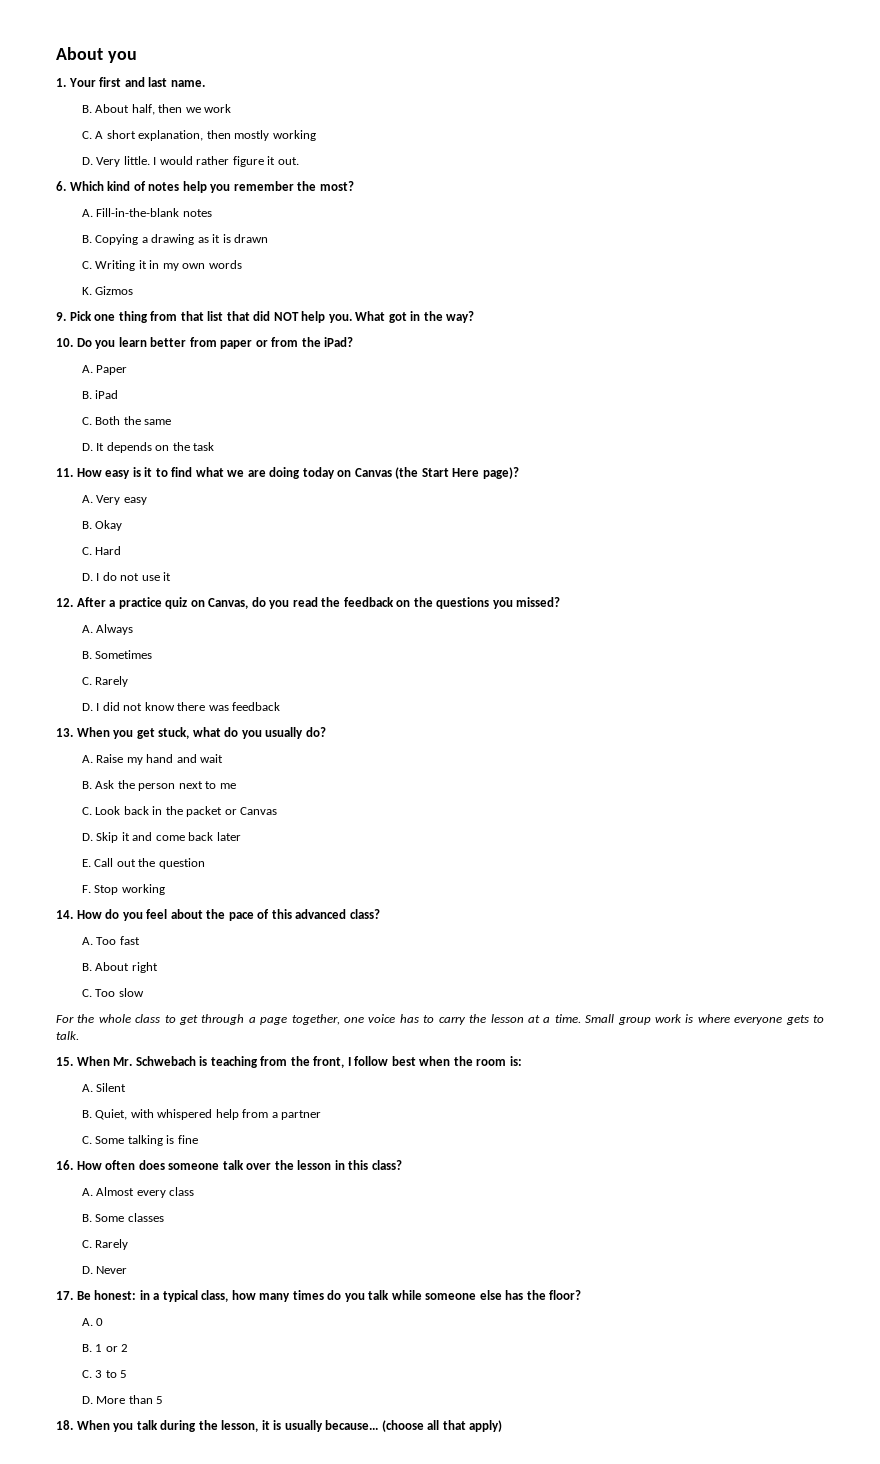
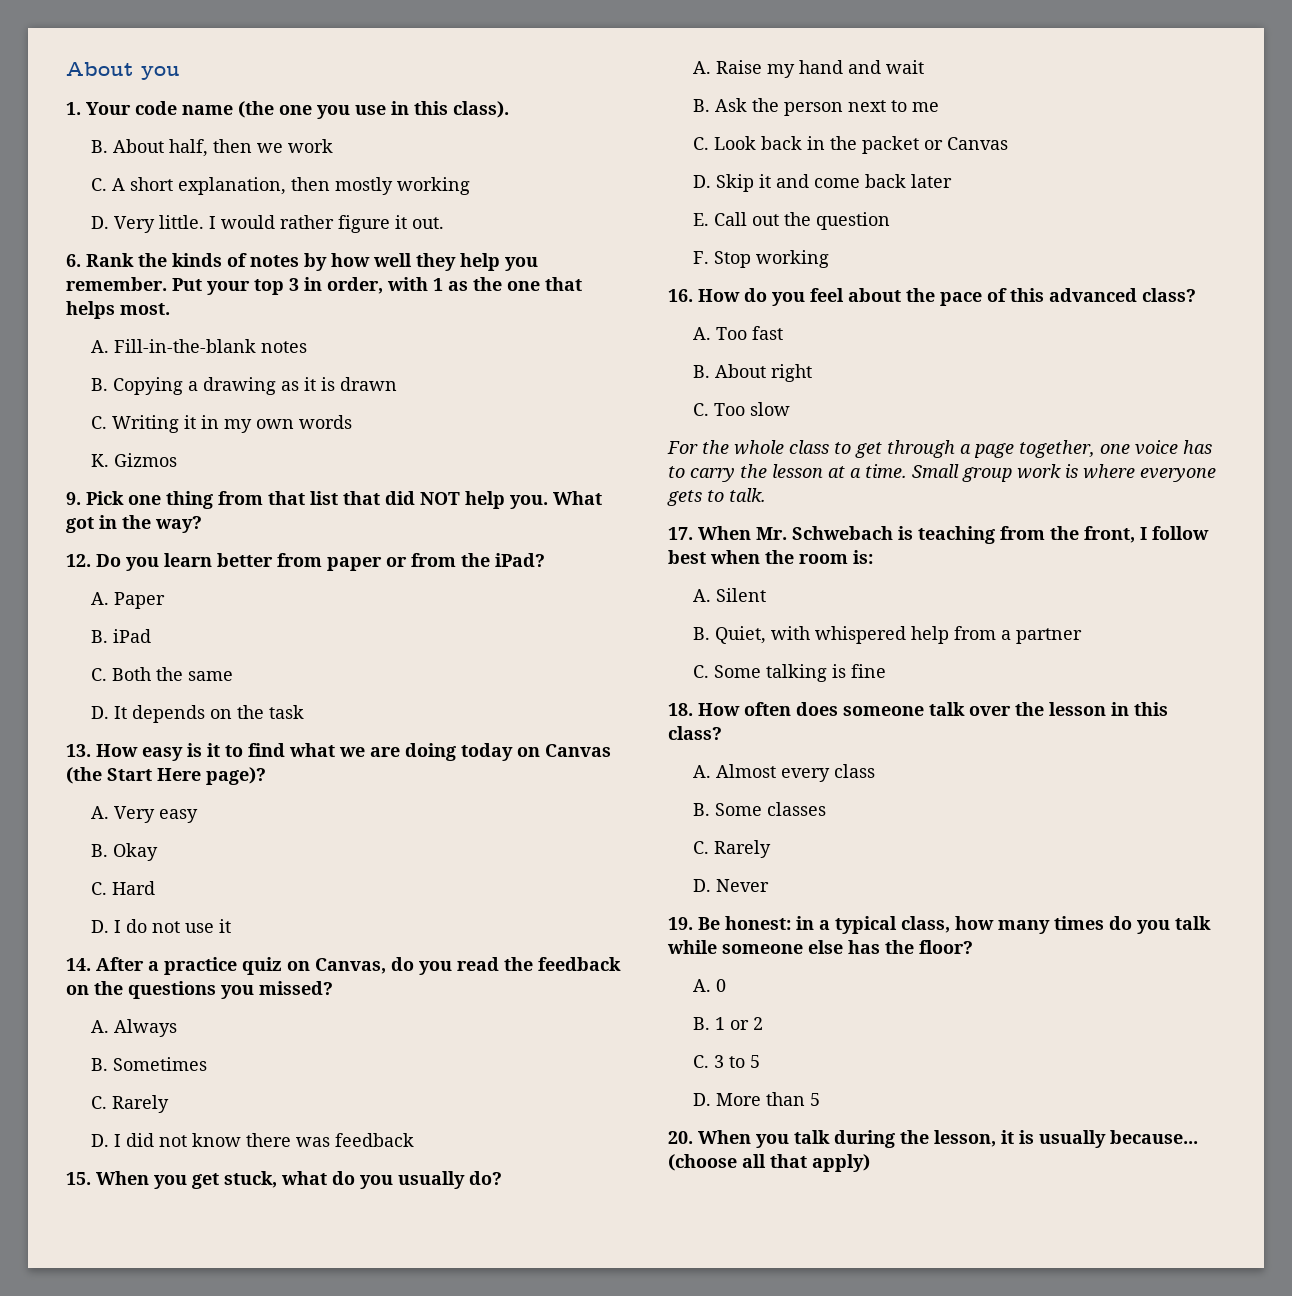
- 1. Your first and last name.
+ 1. Your code name (the one you use in this class).
- 6. Which kind of notes help you remember the most?
+ 6. Rank the kinds of notes by how well they help you remember. Put your top 3 in order, with 1 as the one that helps most.
- 10. Do you learn better from paper or from the iPad?
+ 12. Do you learn better from paper or from the iPad?
- 11. How easy is it to find what we are doing today on Canvas (the Start Here page)?
+ 13. How easy is it to find what we are doing today on Canvas (the Start Here page)?
- 12. After a practice quiz on Canvas, do you read the feedback on the questions you missed?
+ 14. After a practice quiz on Canvas, do you read the feedback on the questions you missed?
- 13. When you get stuck, what do you usually do?
+ 15. When you get stuck, what do you usually do?
- 14. How do you feel about the pace of this advanced class?
+ 16. How do you feel about the pace of this advanced class?
- 15. When Mr. Schwebach is teaching from the front, I follow best when the room is:
+ 17. When Mr. Schwebach is teaching from the front, I follow best when the room is:
- 16. How often does someone talk over the lesson in this class?
+ 18. How often does someone talk over the lesson in this class?
- 17. Be honest: in a typical class, how many times do you talk while someone else has the floor?
+ 19. Be honest: in a typical class, how many times do you talk while someone else has the floor?
- 18. When you talk during the lesson, it is usually because...
+ 20. When you talk during the lesson, it is usually because...

